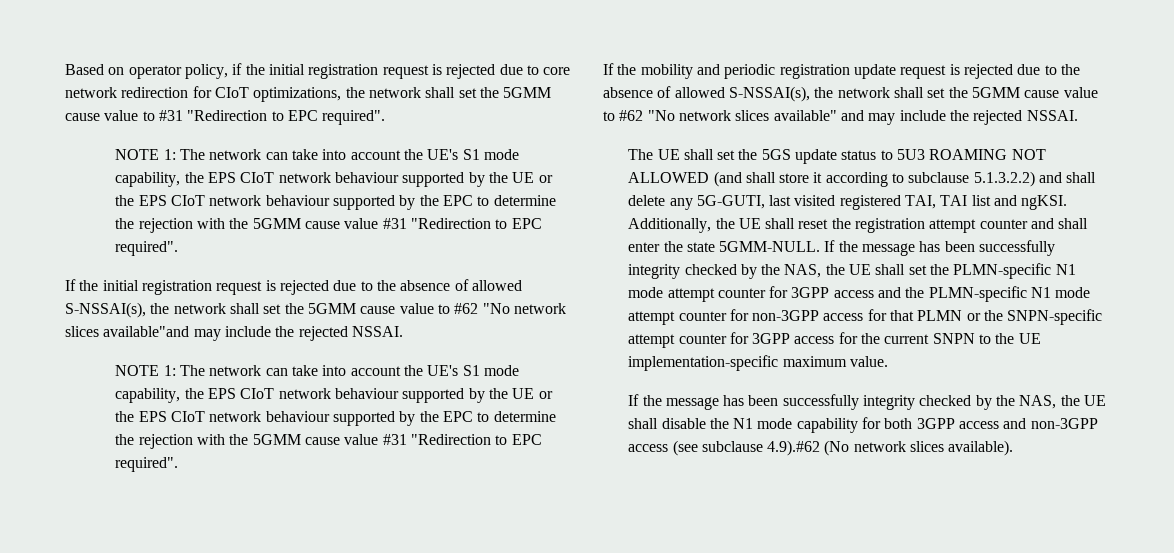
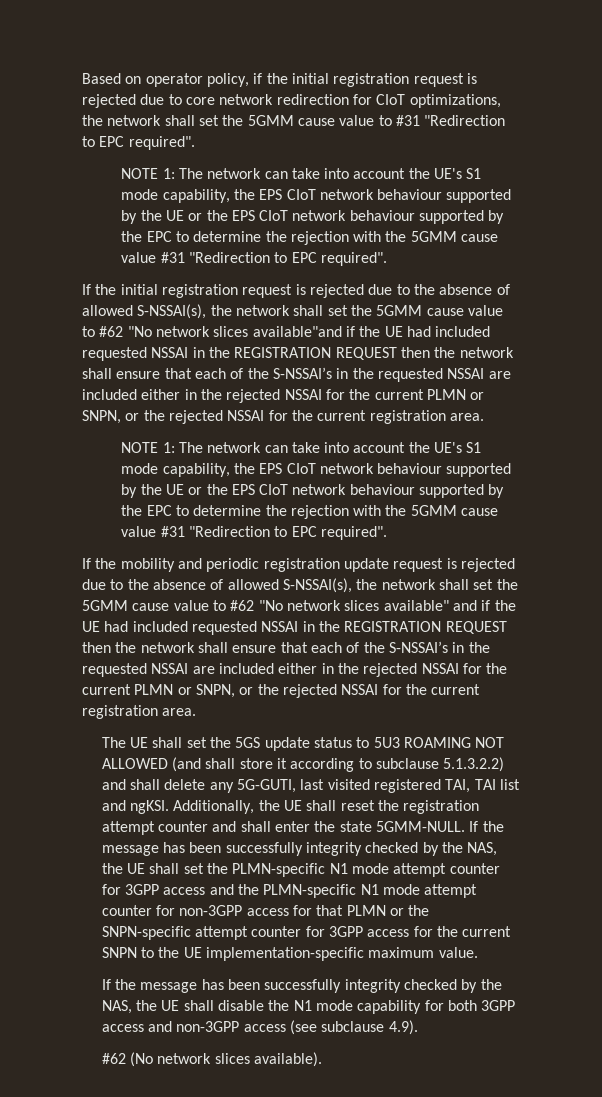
- If the initial registration request is rejected due to the absence of allowed S-NSSAI(s), the network shall set the 5GMM cause value to #62 "No network slices available"and may include the rejected NSSAI.
+ If the initial registration request is rejected due to the absence of allowed S-NSSAI(s), the network shall set the 5GMM cause value to #62 "No network slices available"and if the UE had included requested NSSAI in the REGISTRATION REQUEST then the network shall ensure that each of the S-NSSAI’s in the requested NSSAI are included either in the rejected NSSAI for the current PLMN or SNPN, or the rejected NSSAI for the current registration area.
- If the mobility and periodic registration update request is rejected due to the absence of allowed S-NSSAI(s), the network shall set the 5GMM cause value to #62 "No network slices available" and may include the rejected NSSAI.
+ If the mobility and periodic registration update request is rejected due to the absence of allowed S-NSSAI(s), the network shall set the 5GMM cause value to #62 "No network slices available" and if the UE had included requested NSSAI in the REGISTRATION REQUEST then the network shall ensure that each of the S-NSSAI’s in the requested NSSAI are included either in the rejected NSSAI for the current PLMN or SNPN, or the rejected NSSAI for the current registration area.
- If the message has been successfully integrity checked by the NAS, the UE shall disable the N1 mode capability for both 3GPP access and non-3GPP access (see subclause 4.9).#62 (No network slices available).
+ If the message has been successfully integrity checked by the NAS, the UE shall disable the N1 mode capability for both 3GPP access and non-3GPP access (see subclause 4.9).
+ #62 (No network slices available).

